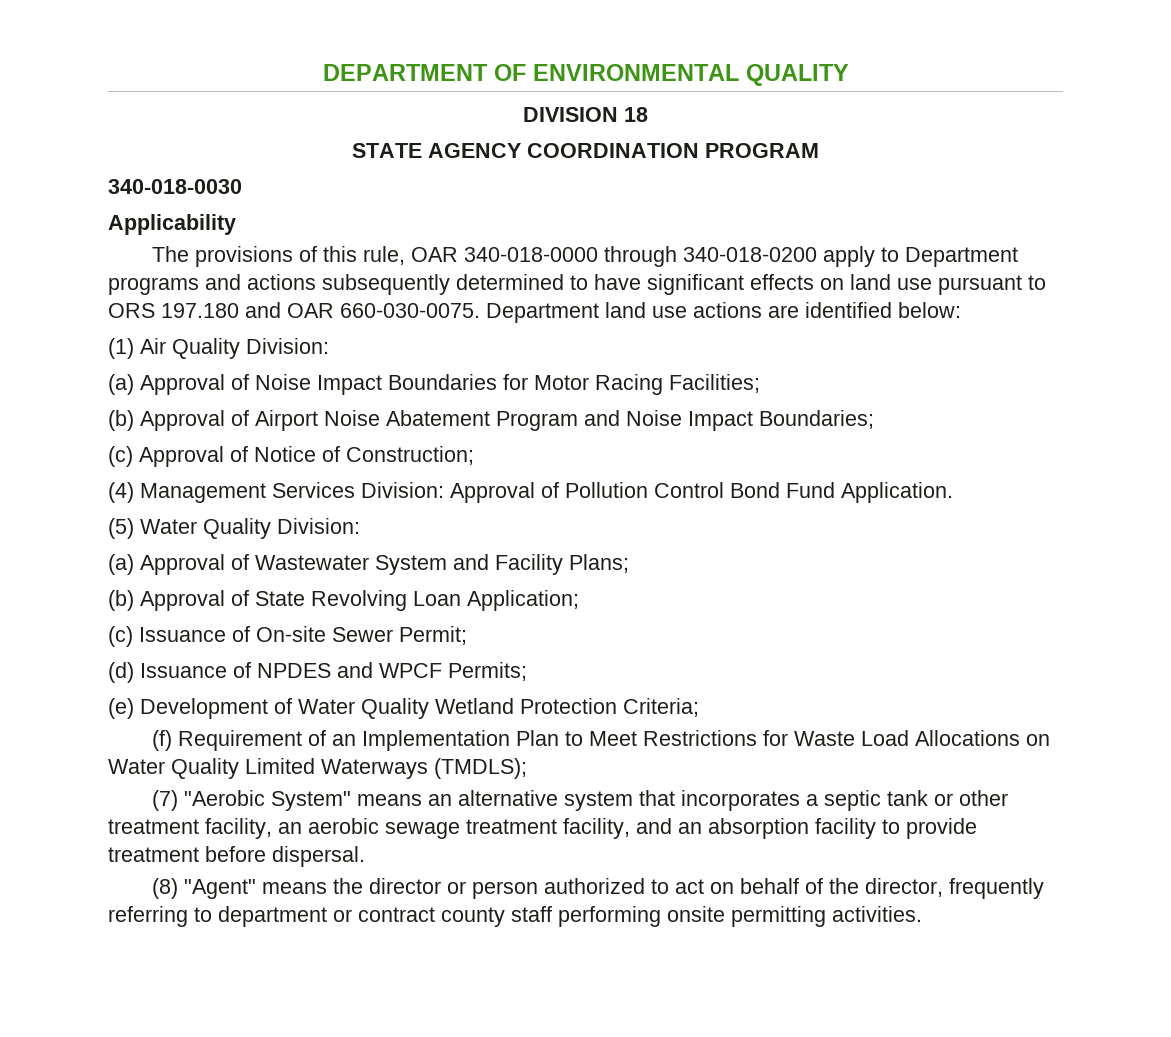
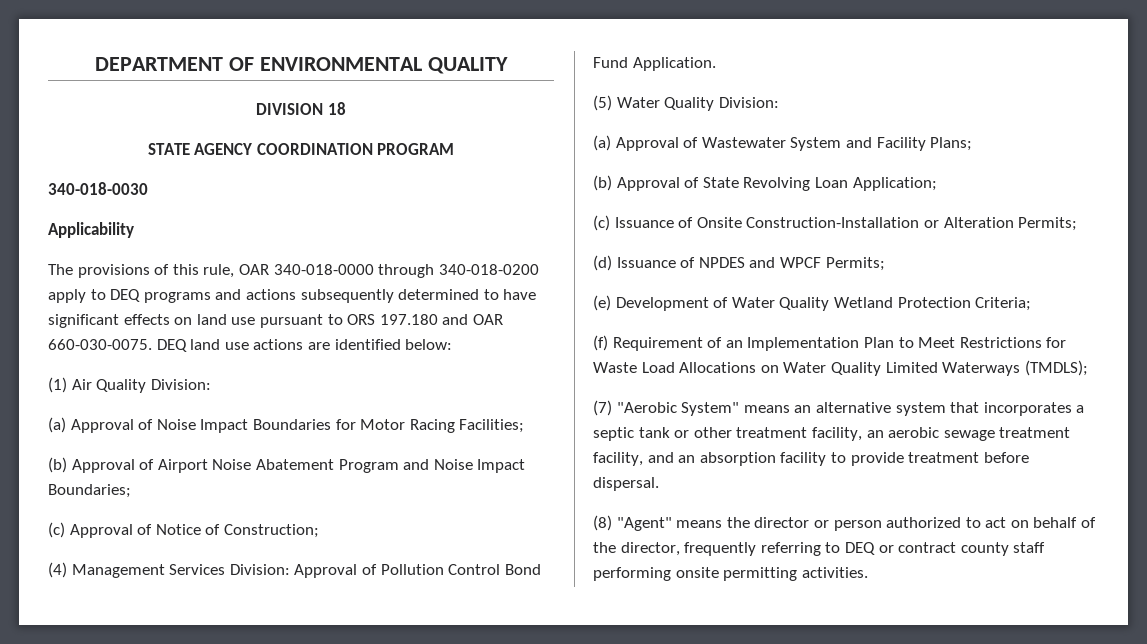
- The provisions of this rule, OAR 340-018-0000 through 340-018-0200 apply to Department programs and actions subsequently determined to have significant effects on land use pursuant to ORS 197.180 and OAR 660-030-0075.
+ The provisions of this rule, OAR 340-018-0000 through 340-018-0200 apply to DEQ programs and actions subsequently determined to have significant effects on land use pursuant to ORS 197.180 and OAR 660-030-0075.
- Department land use actions are identified below:
+ DEQ land use actions are identified below:
- (c) Issuance of On-site Sewer Permit;
+ (c) Issuance of Onsite Construction-Installation or Alteration Permits;
- (8) "Agent" means the director or person authorized to act on behalf of the director, frequently referring to department or contract county staff performing onsite permitting activities.
+ (8) "Agent" means the director or person authorized to act on behalf of the director, frequently referring to DEQ or contract county staff performing onsite permitting activities.

